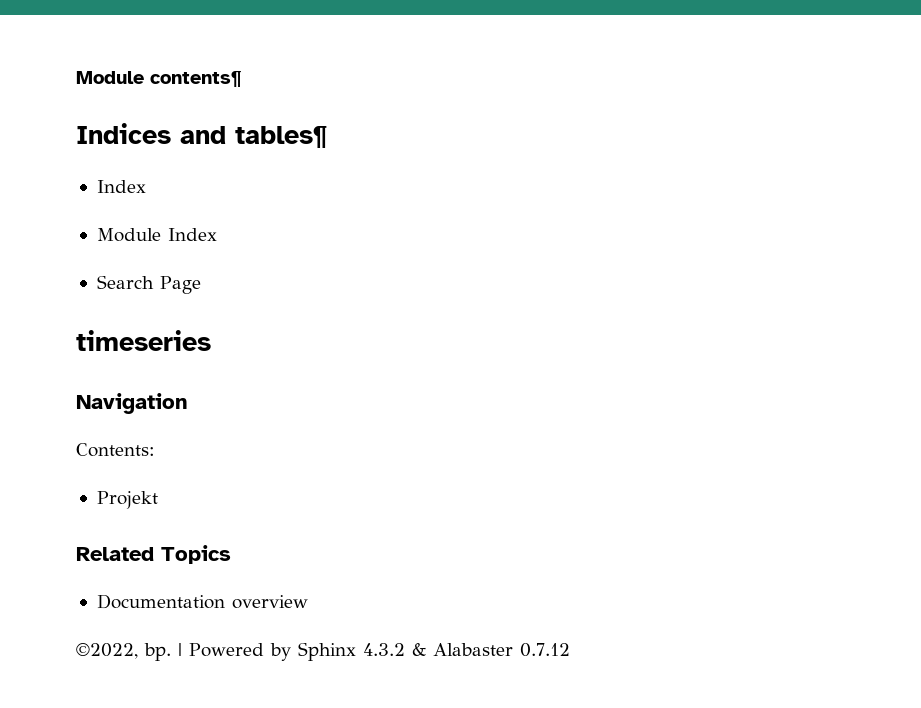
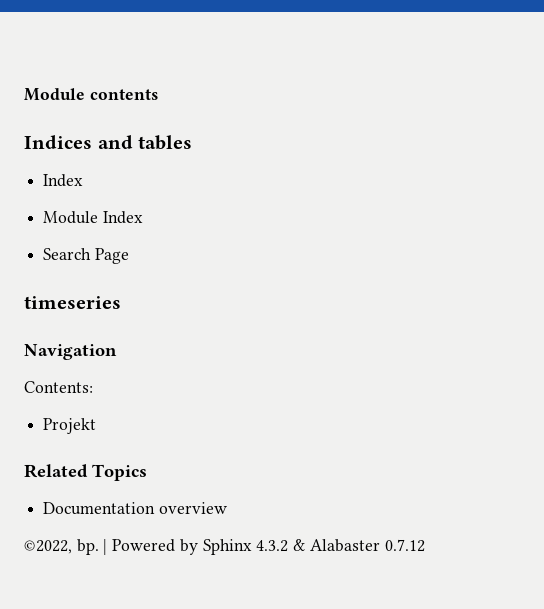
- Module contents¶
+ Module contents
- Indices and tables¶
+ Indices and tables

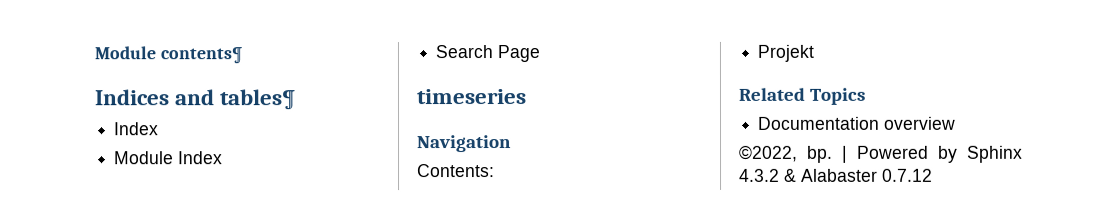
- Module contents
+ Module contents¶
- Indices and tables
+ Indices and tables¶

